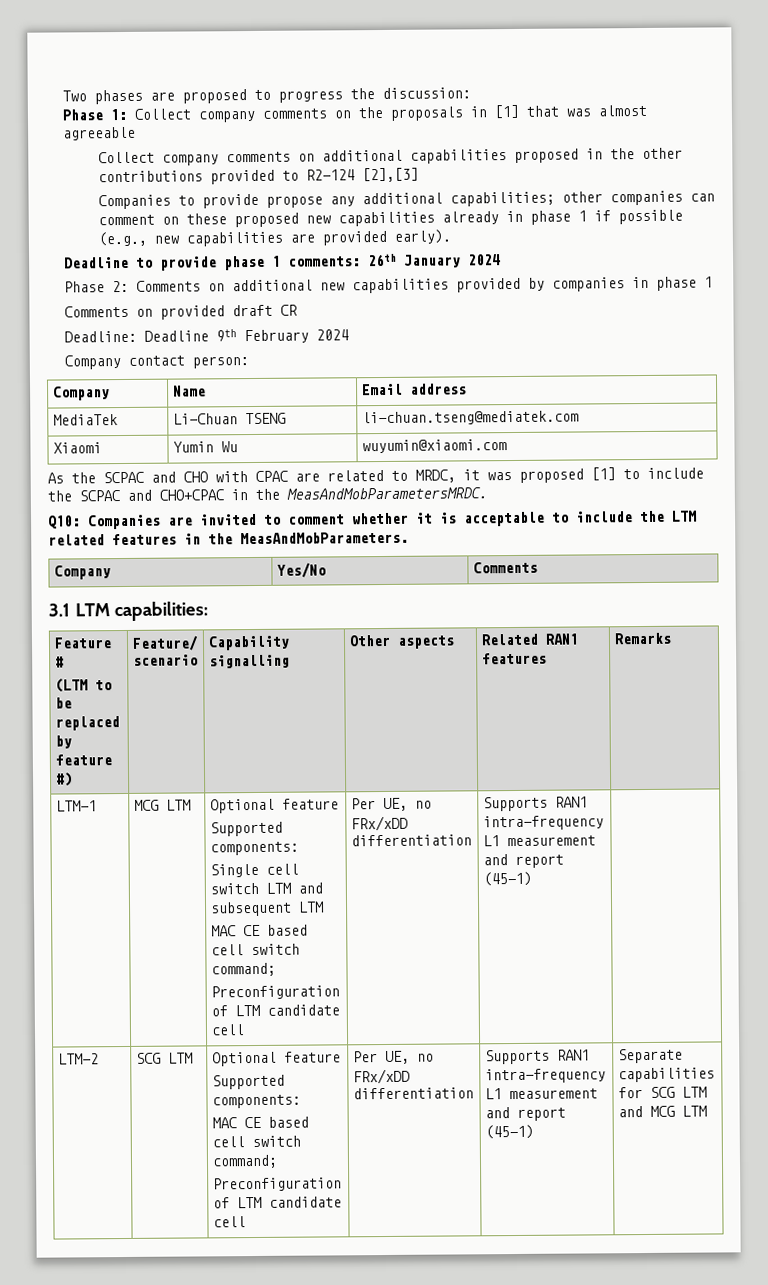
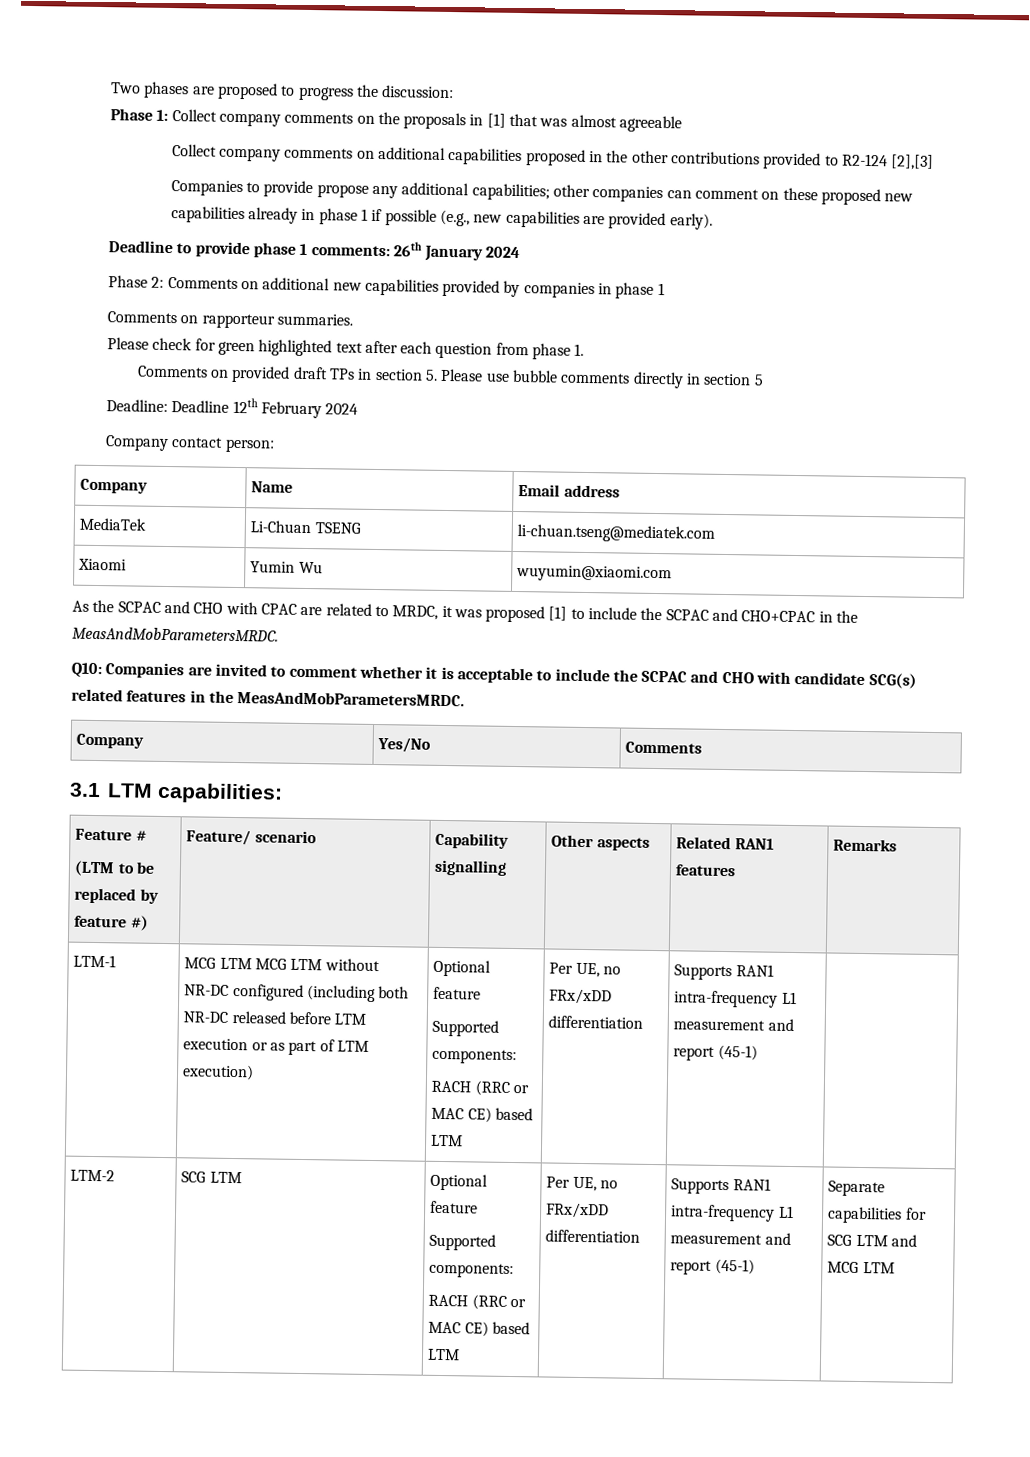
- Comments on provided draft CR
+ Comments on rapporteur summaries.
+ Please check for green highlighted text after each question from phase 1.
+ Comments on provided draft TPs in section 5. Please use bubble comments directly in section 5
- Deadline: Deadline 9th February 2024
+ Deadline: Deadline 12th February 2024
- Q10: Companies are invited to comment whether it is acceptable to include the LTM related features in the MeasAndMobParameters.
+ Q10: Companies are invited to comment whether it is acceptable to include the SCPAC and CHO with candidate SCG(s) related features in the MeasAndMobParametersMRDC.
- MCG LTM | Optional feature
+ MCG LTM MCG LTM without NR-DC configured (including both NR-DC released before LTM execution or as part of LTM execution) | Optional feature
  Supported components:
- Single cell switch LTM and subsequent LTM
- MAC CE based cell switch command;
- Preconfiguration of LTM candidate cell
+ RACH (RRC or MAC CE) based LTM
  LTM-2 | SCG LTM | Optional feature
  Supported components:
- MAC CE based cell switch command;
- Preconfiguration of LTM candidate cell | Per UE, no FRx/xDD differentiation | Supports RAN1 intra-frequency L1 measurement and report (45-1) | Separate capabilities for SCG LTM and MCG LTM
+ RACH (RRC or MAC CE) based LTM | Per UE, no FRx/xDD differentiation | Supports RAN1 intra-frequency L1 measurement and report (45-1) | Separate capabilities for SCG LTM and MCG LTM

